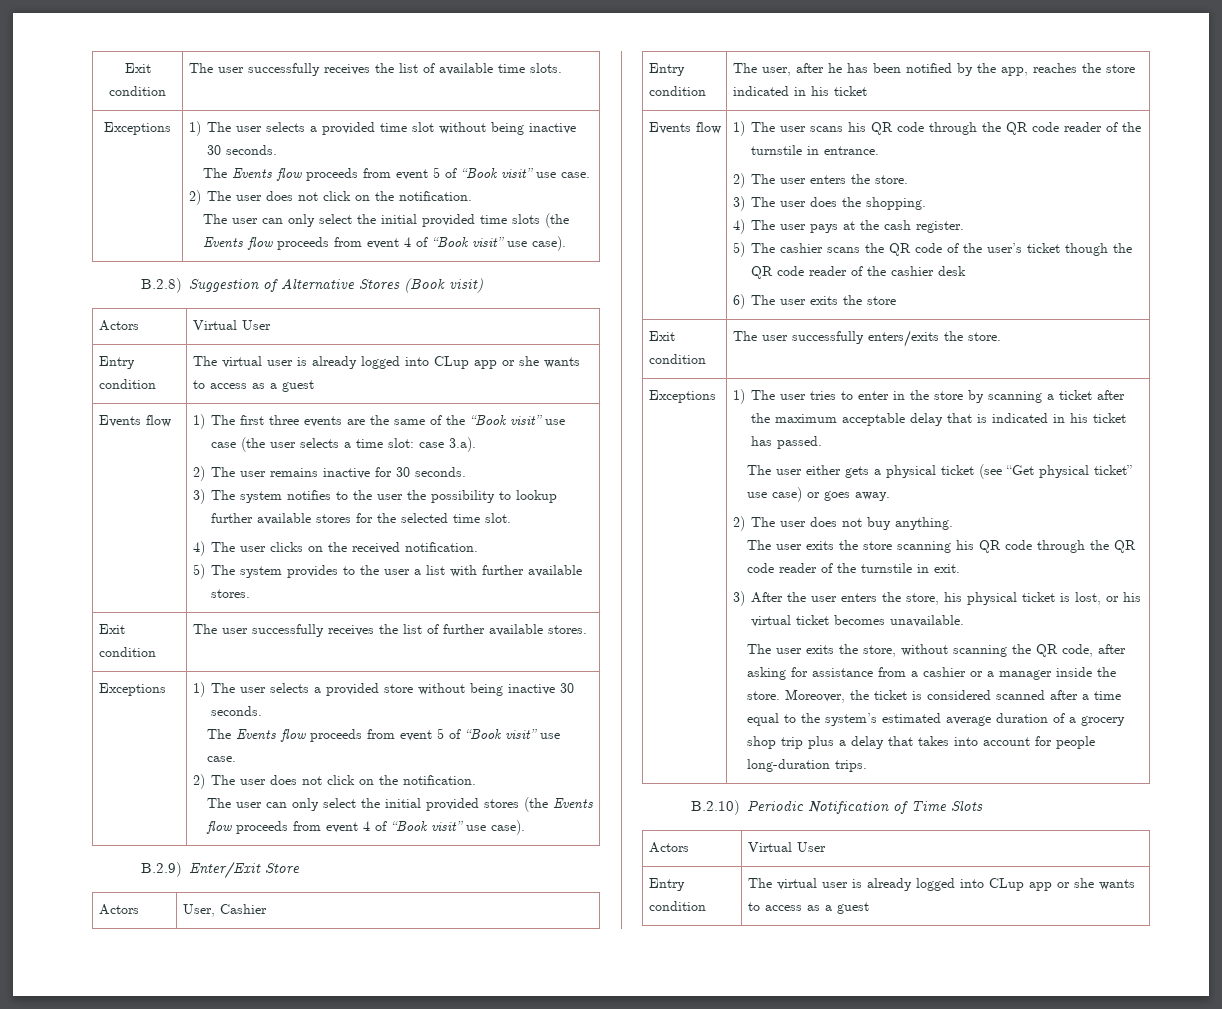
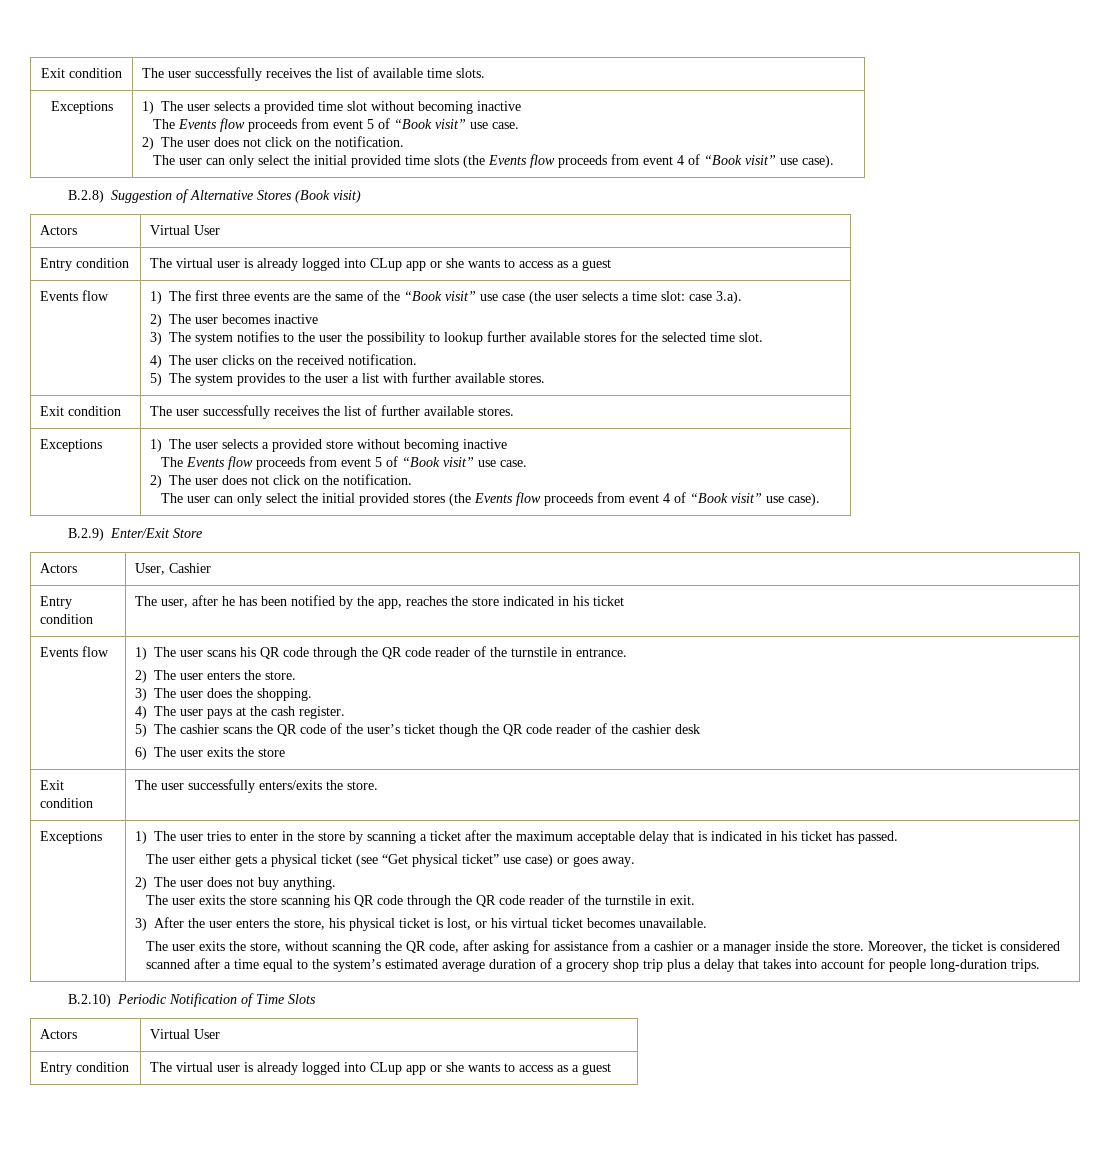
- 1) The user selects a provided time slot without being inactive 30 seconds.
+ 1) The user selects a provided time slot without becoming inactive
- 2) The user remains inactive for 30 seconds.
+ 2) The user becomes inactive
- 1) The user selects a provided store without being inactive 30 seconds.
+ 1) The user selects a provided store without becoming inactive

